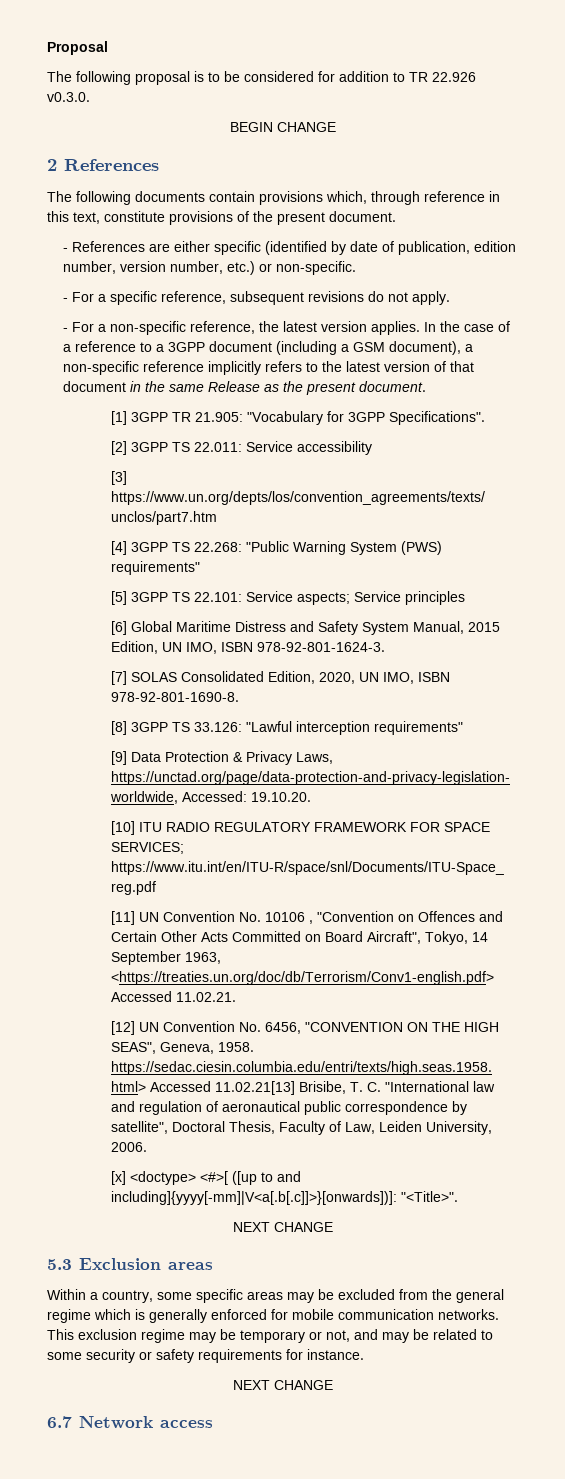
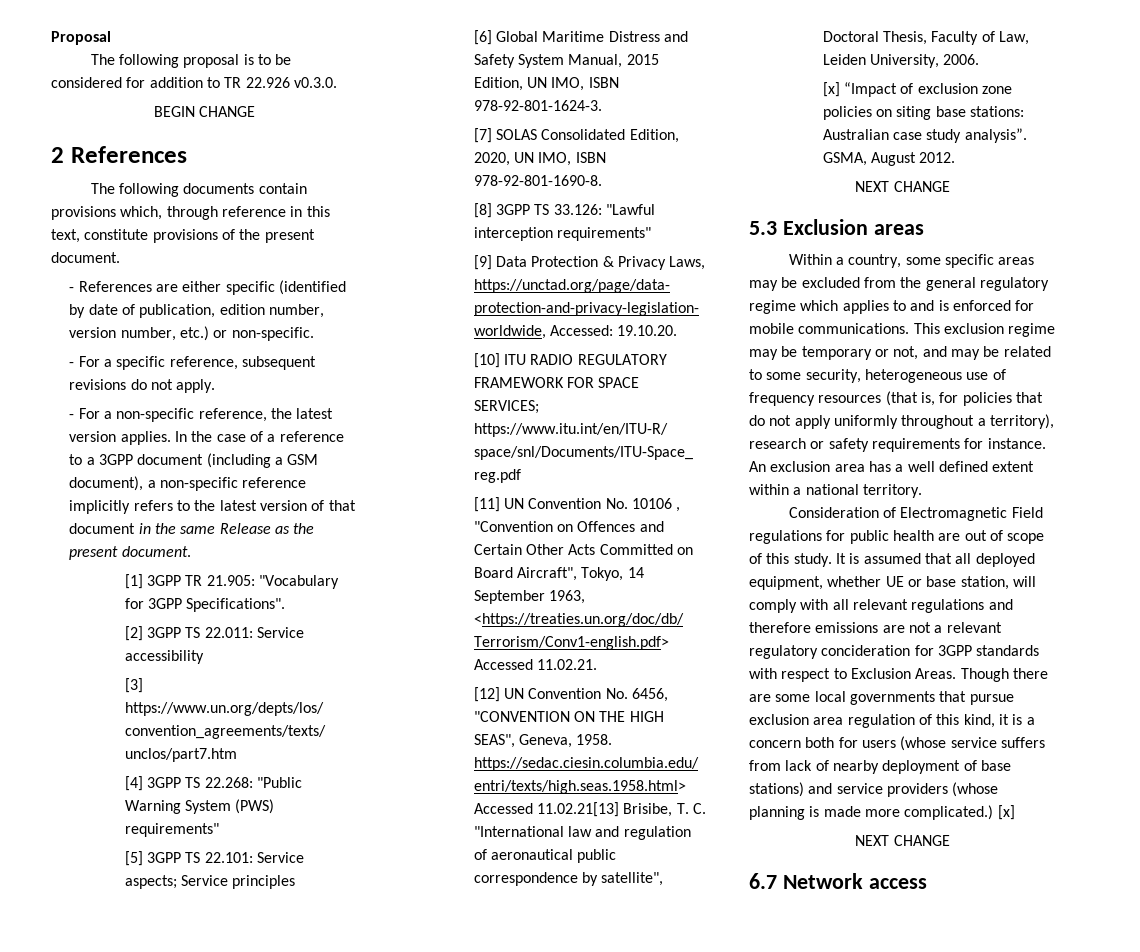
- [x] <doctype> <#>[ ([up to and including]{yyyy[-mm]|V<a[.b[.c]]>}[onwards])]: "<Title>".
+ [x] “Impact of exclusion zone policies on siting base stations: Australian case study analysis”. GSMA, August 2012.
- Within a country, some specific areas may be excluded from the general regime which is generally enforced for mobile communication networks.
+ Within a country, some specific areas may be excluded from the general regulatory regime which applies to and is enforced for mobile communications.
- This exclusion regime may be temporary or not, and may be related to some security or safety requirements for instance.
+ This exclusion regime may be temporary or not, and may be related to some security, heterogeneous use of frequency resources (that is, for policies that do not apply uniformly throughout a territory), research or safety requirements for instance. An exclusion area has a well defined extent within a national territory.
+ Consideration of Electromagnetic Field regulations for public health are out of scope of this study. It is assumed that all deployed equipment, whether UE or base station, will comply with all relevant regulations and therefore emissions are not a relevant regulatory concideration for 3GPP standards with respect to Exclusion Areas. Though there are some local governments that pursue exclusion area regulation of this kind, it is a concern both for users (whose service suffers from lack of nearby deployment of base stations) and service providers (whose planning is made more complicated.) [x]

